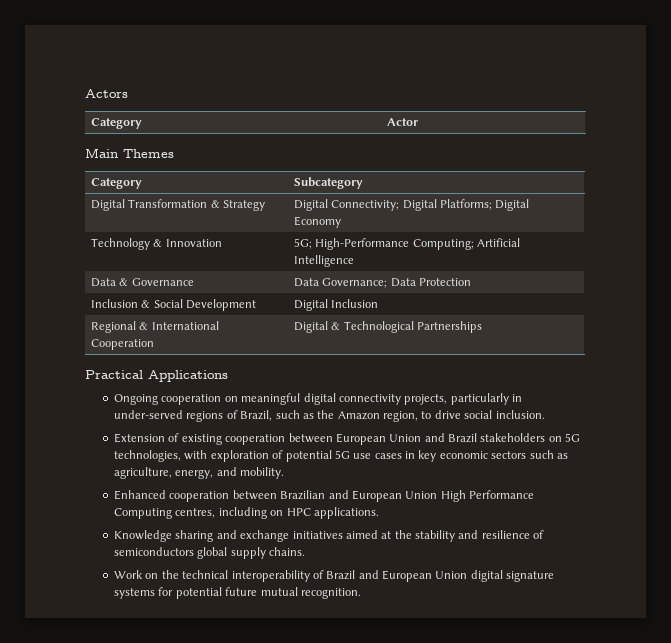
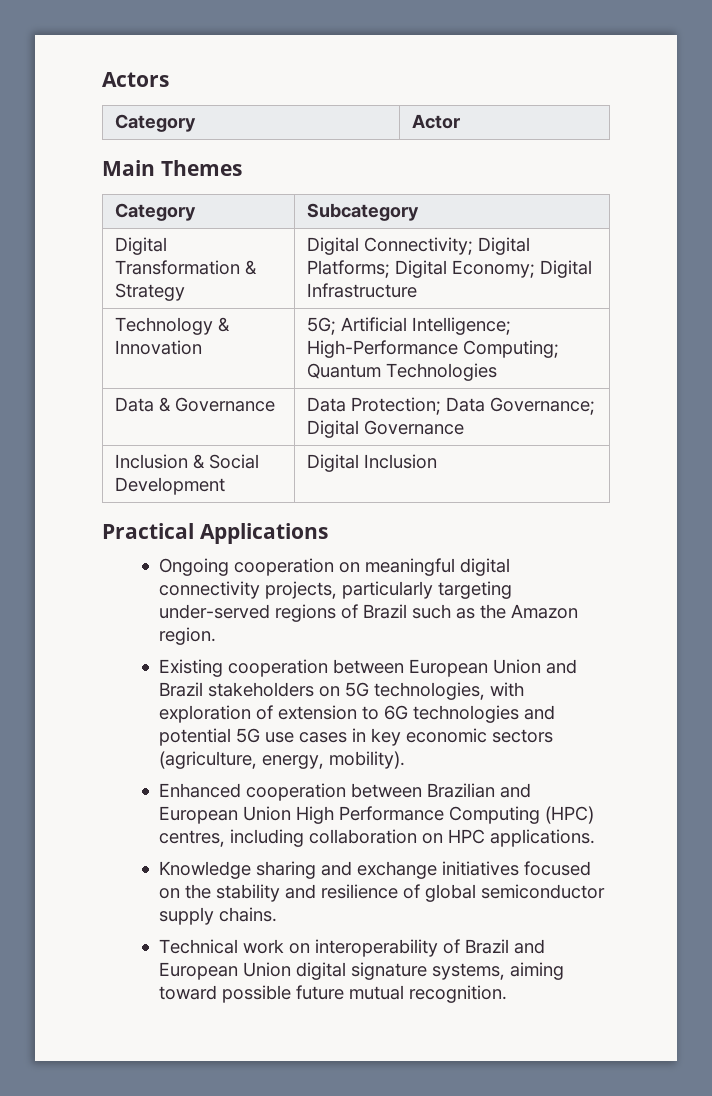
- Digital Transformation & Strategy | Digital Connectivity; Digital Platforms; Digital Economy
+ Digital Transformation & Strategy | Digital Connectivity; Digital Platforms; Digital Economy; Digital Infrastructure
- Technology & Innovation | 5G; High-Performance Computing; Artificial Intelligence
+ Technology & Innovation | 5G; Artificial Intelligence; High-Performance Computing; Quantum Technologies
- Data & Governance | Data Governance; Data Protection
+ Data & Governance | Data Protection; Data Governance; Digital Governance
- Regional & International Cooperation | Digital & Technological Partnerships
- Ongoing cooperation on meaningful digital connectivity projects, particularly in under-served regions of Brazil, such as the Amazon region, to drive social inclusion.
- Extension of existing cooperation between European Union and Brazil stakeholders on 5G technologies, with exploration of potential 5G use cases in key economic sectors such as agriculture, energy, and mobility.
+ Ongoing cooperation on meaningful digital connectivity projects, particularly targeting under-served regions of Brazil such as the Amazon region.
+ Existing cooperation between European Union and Brazil stakeholders on 5G technologies, with exploration of extension to 6G technologies and potential 5G use cases in key economic sectors (agriculture, energy, mobility).
- Enhanced cooperation between Brazilian and European Union High Performance Computing centres, including on HPC applications.
+ Enhanced cooperation between Brazilian and European Union High Performance Computing (HPC) centres, including collaboration on HPC applications.
- Knowledge sharing and exchange initiatives aimed at the stability and resilience of semiconductors global supply chains.
+ Knowledge sharing and exchange initiatives focused on the stability and resilience of global semiconductor supply chains.
- Work on the technical interoperability of Brazil and European Union digital signature systems for potential future mutual recognition.
+ Technical work on interoperability of Brazil and European Union digital signature systems, aiming toward possible future mutual recognition.

